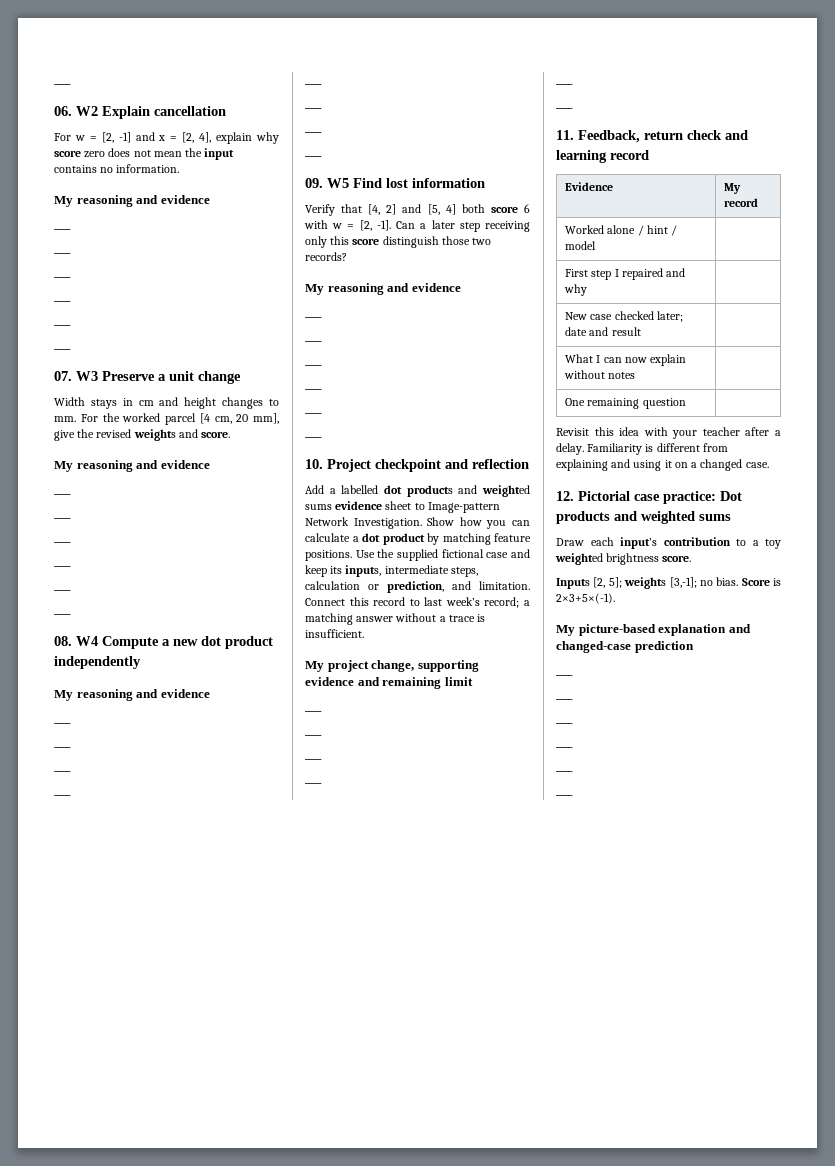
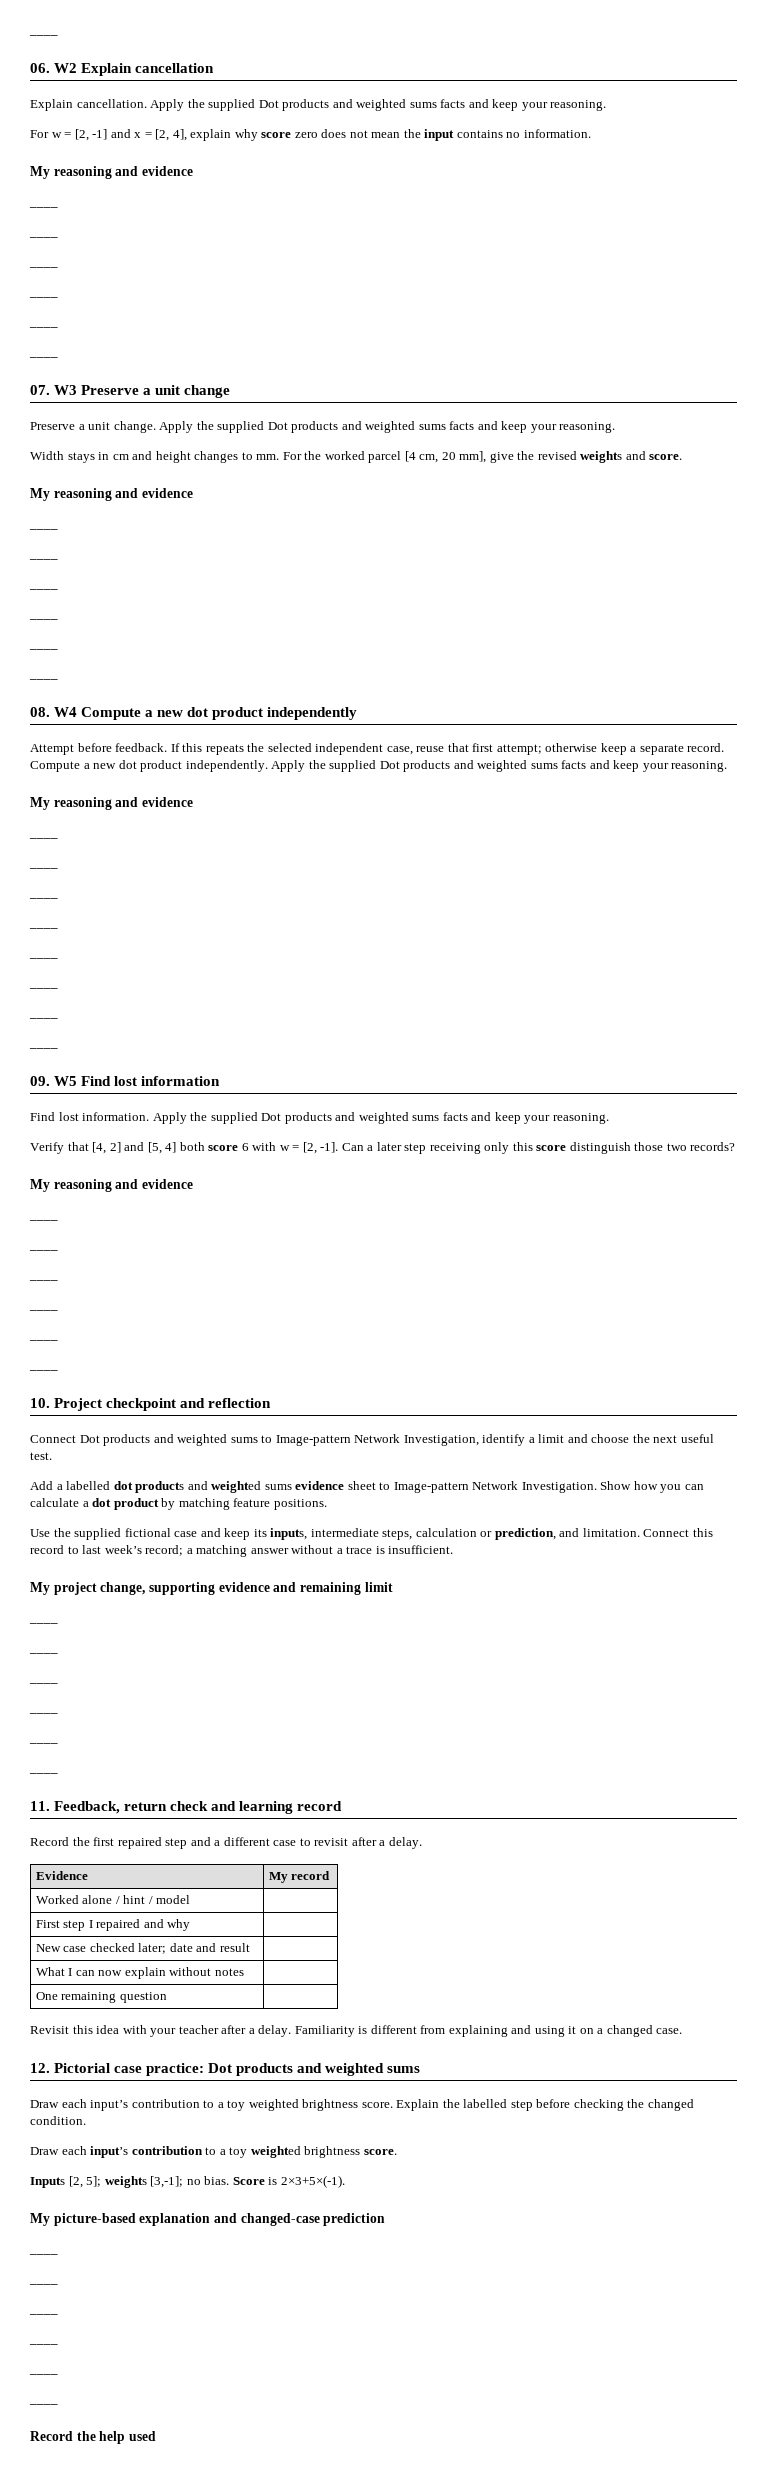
+ Explain cancellation. Apply the supplied Dot products and weighted sums facts and keep your reasoning.
+ Preserve a unit change. Apply the supplied Dot products and weighted sums facts and keep your reasoning.
+ Attempt before feedback. If this repeats the selected independent case, reuse that first attempt; otherwise keep a separate record. Compute a new dot product independently. Apply the supplied Dot products and weighted sums facts and keep your reasoning.
+ Find lost information. Apply the supplied Dot products and weighted sums facts and keep your reasoning.
+ Connect Dot products and weighted sums to Image-pattern Network Investigation, identify a limit and choose the next useful test.
- Show how you can calculate a dot product by matching feature positions. Use the supplied fictional case and keep its inputs, intermediate steps, calculation or prediction, and limitation.
+ Show how you can calculate a dot product by matching feature positions.
+ Use the supplied fictional case and keep its inputs, intermediate steps, calculation or prediction, and limitation.
+ Record the first repaired step and a different case to revisit after a delay.
+ Draw each input’s contribution to a toy weighted brightness score. Explain the labelled step before checking the changed condition.
+ Record the help used

